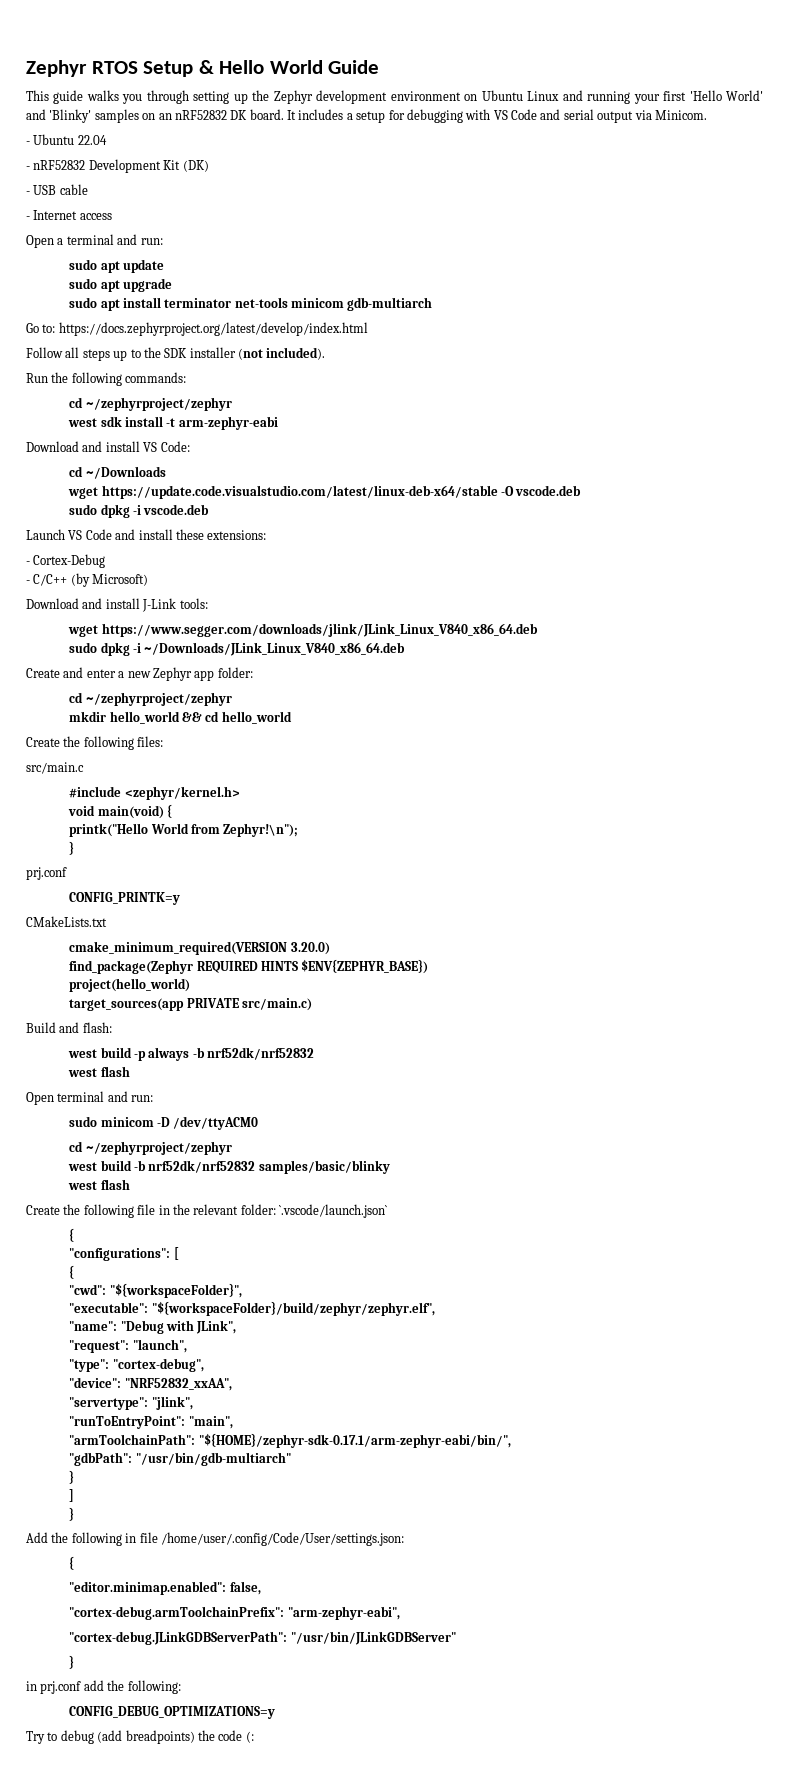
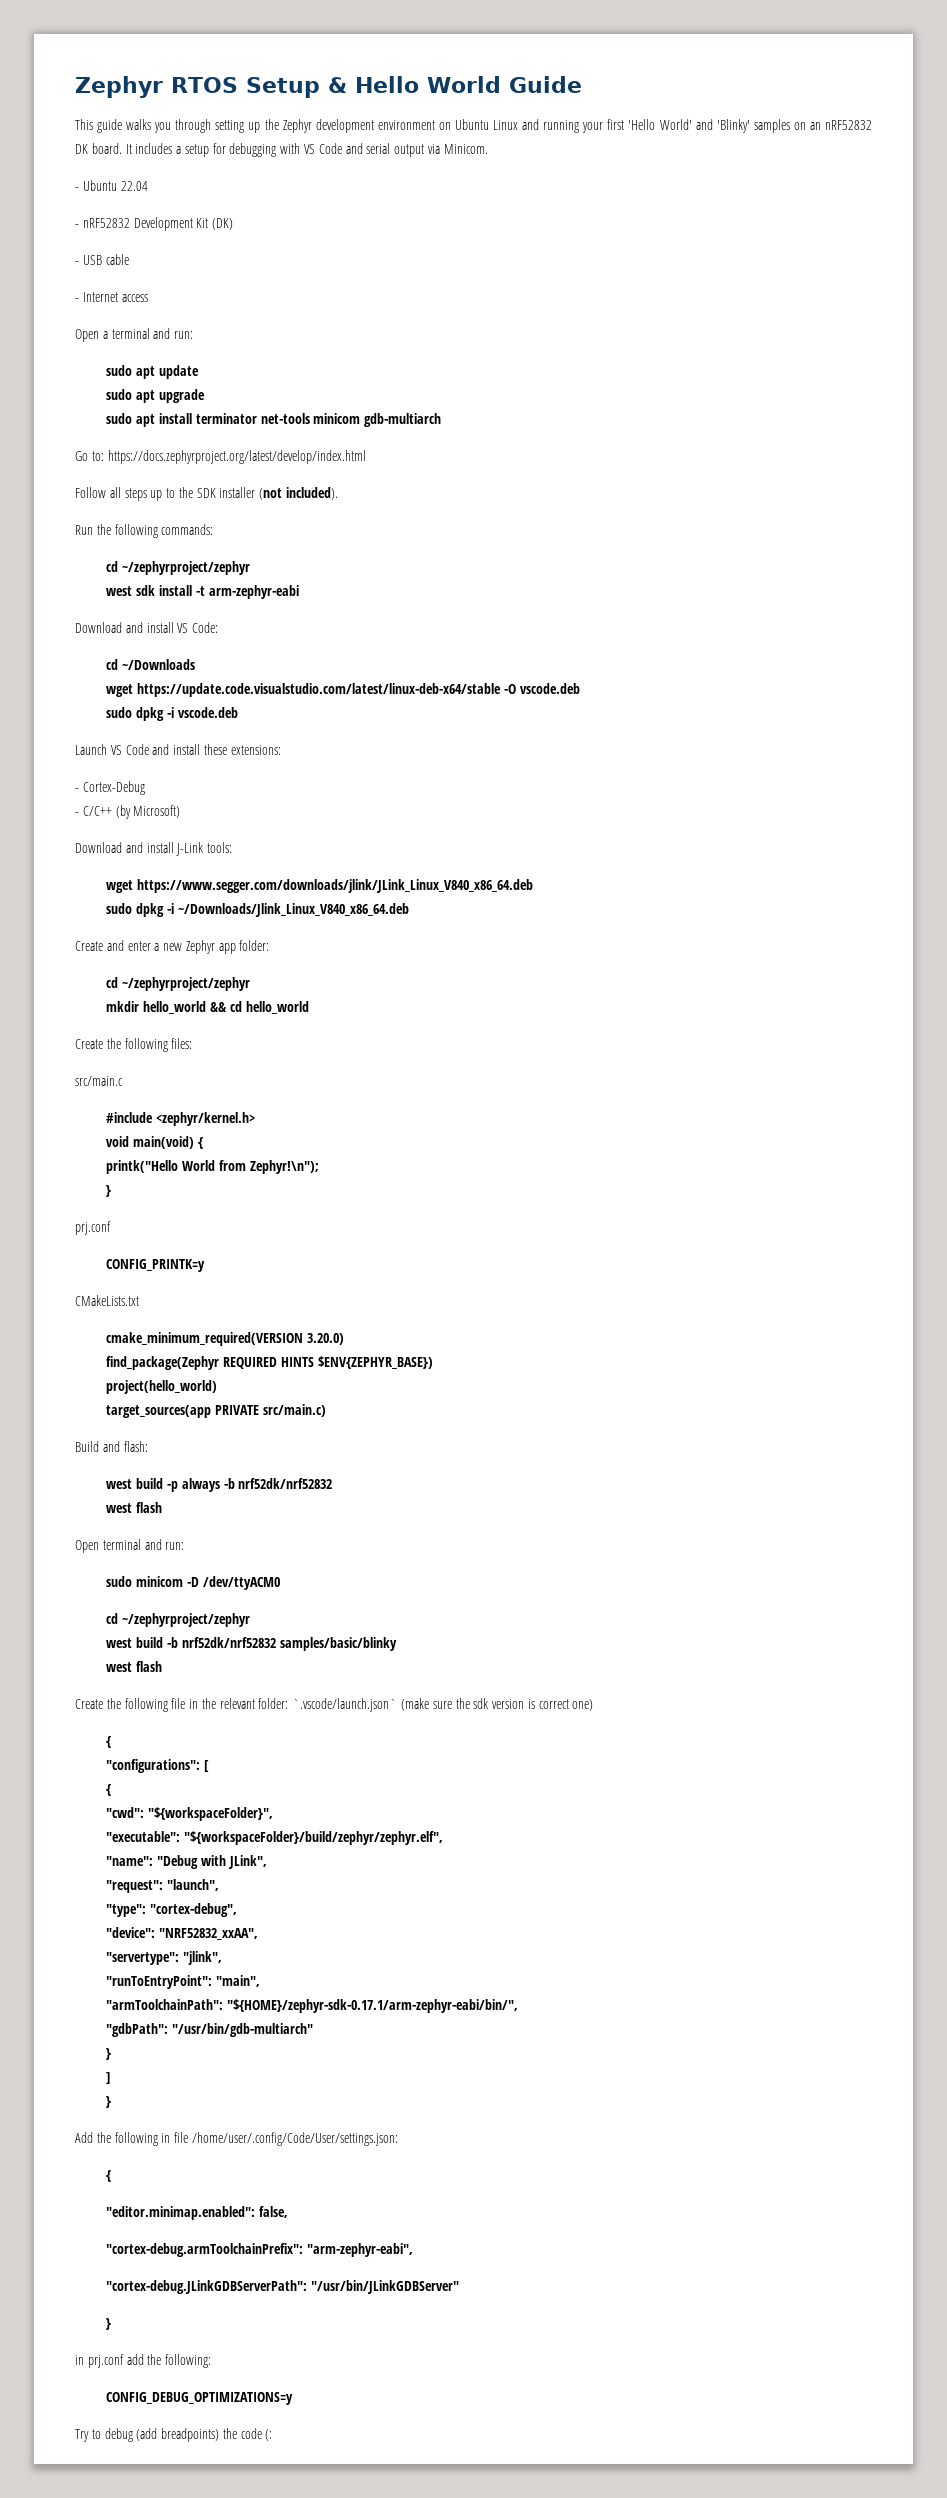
- sudo dpkg -i ~/Downloads/JLink_Linux_V840_x86_64.deb
+ sudo dpkg -i ~/Downloads/Jlink_Linux_V840_x86_64.deb
- Create the following file in the relevant folder: `.vscode/launch.json`
+ Create the following file in the relevant folder: `.vscode/launch.json` (make sure the sdk version is correct one)

